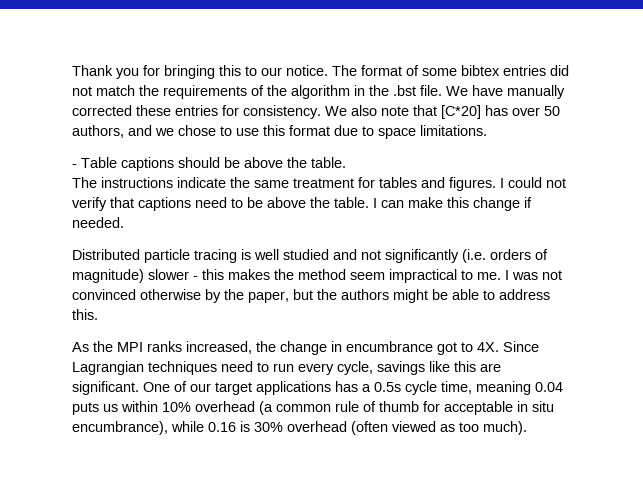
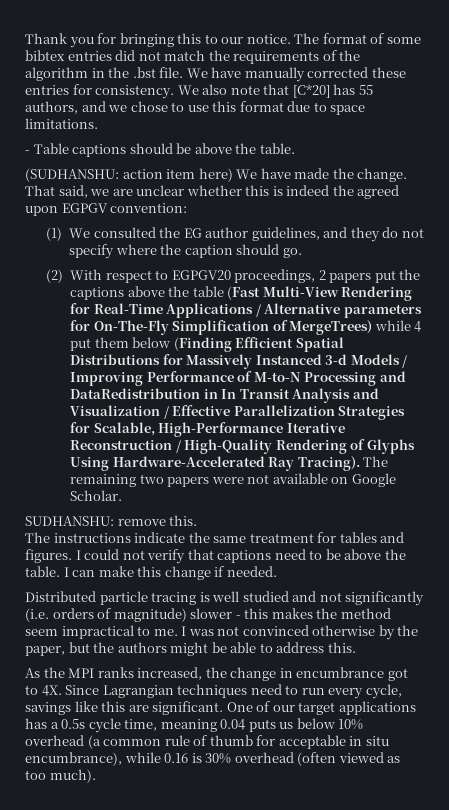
- We also note that [C*20] has over 50 authors, and we chose to use this format due to space limitations.
+ We also note that [C*20] has 55 authors, and we chose to use this format due to space limitations.
+ (SUDHANSHU: action item here) We have made the change. That said, we are unclear whether this is indeed the agreed upon EGPGV convention:
+ (1) We consulted the EG author guidelines, and they do not specify where the caption should go.
+ (2) With respect to EGPGV20 proceedings, 2 papers put the captions above the table (Fast Multi-View Rendering for Real-Time Applications / Alternative parameters for On-The-Fly Simplification of MergeTrees) while 4 put them below (Finding Efficient Spatial Distributions for Massively Instanced 3-d Models / Improving Performance of M-to-N Processing and DataRedistribution in In Transit Analysis and Visualization / Effective Parallelization Strategies for Scalable, High-Performance Iterative Reconstruction / High-Quality Rendering of Glyphs Using Hardware-Accelerated Ray Tracing). The remaining two papers were not available on Google Scholar.
+ SUDHANSHU: remove this.
- One of our target applications has a 0.5s cycle time, meaning 0.04 puts us within 10% overhead (a common rule of thumb for acceptable in situ encumbrance), while 0.16 is 30% overhead (often viewed as too much).
+ One of our target applications has a 0.5s cycle time, meaning 0.04 puts us below 10% overhead (a common rule of thumb for acceptable in situ encumbrance), while 0.16 is 30% overhead (often viewed as too much).

